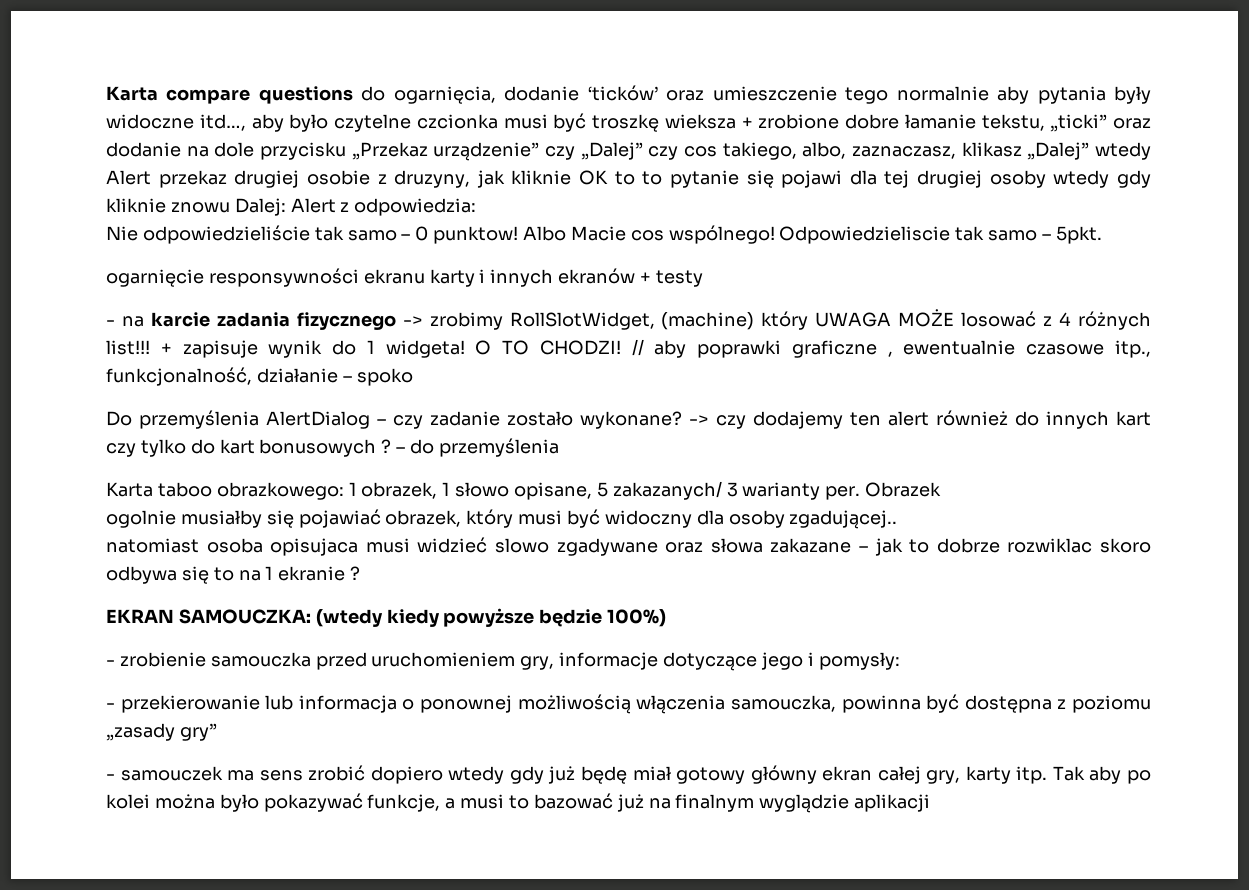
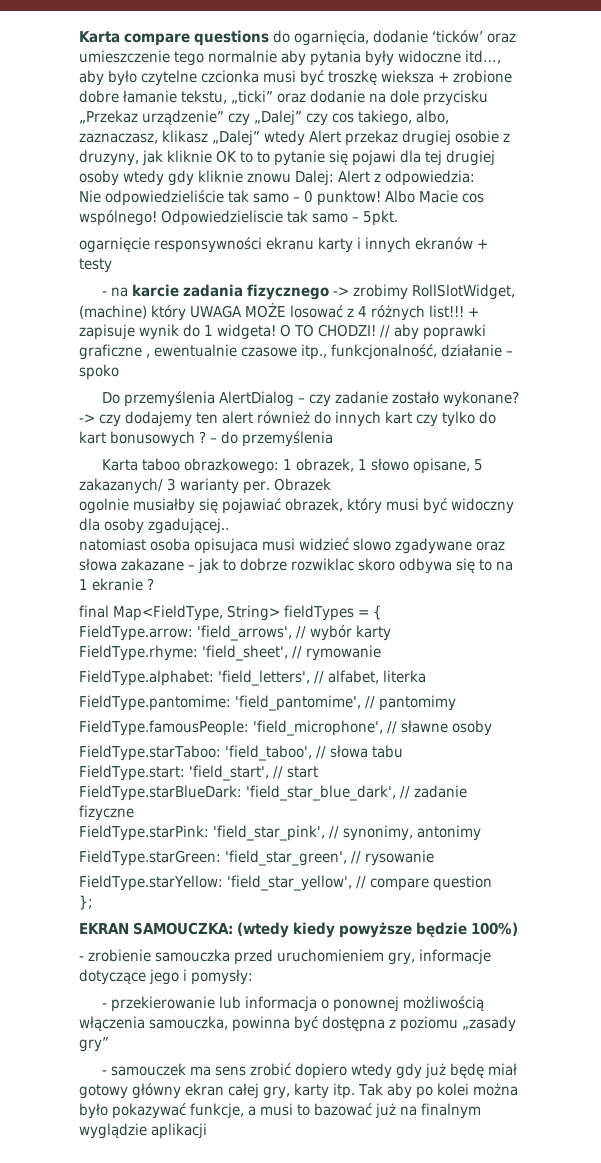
+ final Map<FieldType, String> fieldTypes = {
+ FieldType.arrow: 'field_arrows', // wybór karty
+ FieldType.rhyme: 'field_sheet', // rymowanie
+ FieldType.alphabet: 'field_letters', // alfabet, literka
+ FieldType.pantomime: 'field_pantomime', // pantomimy
+ FieldType.famousPeople: 'field_microphone', // sławne osoby
+ FieldType.starTaboo: 'field_taboo', // słowa tabu
+ FieldType.start: 'field_start', // start
+ FieldType.starBlueDark: 'field_star_blue_dark', // zadanie fizyczne
+ FieldType.starPink: 'field_star_pink', // synonimy, antonimy
+ FieldType.starGreen: 'field_star_green', // rysowanie
+ FieldType.starYellow: 'field_star_yellow', // compare question
+ };

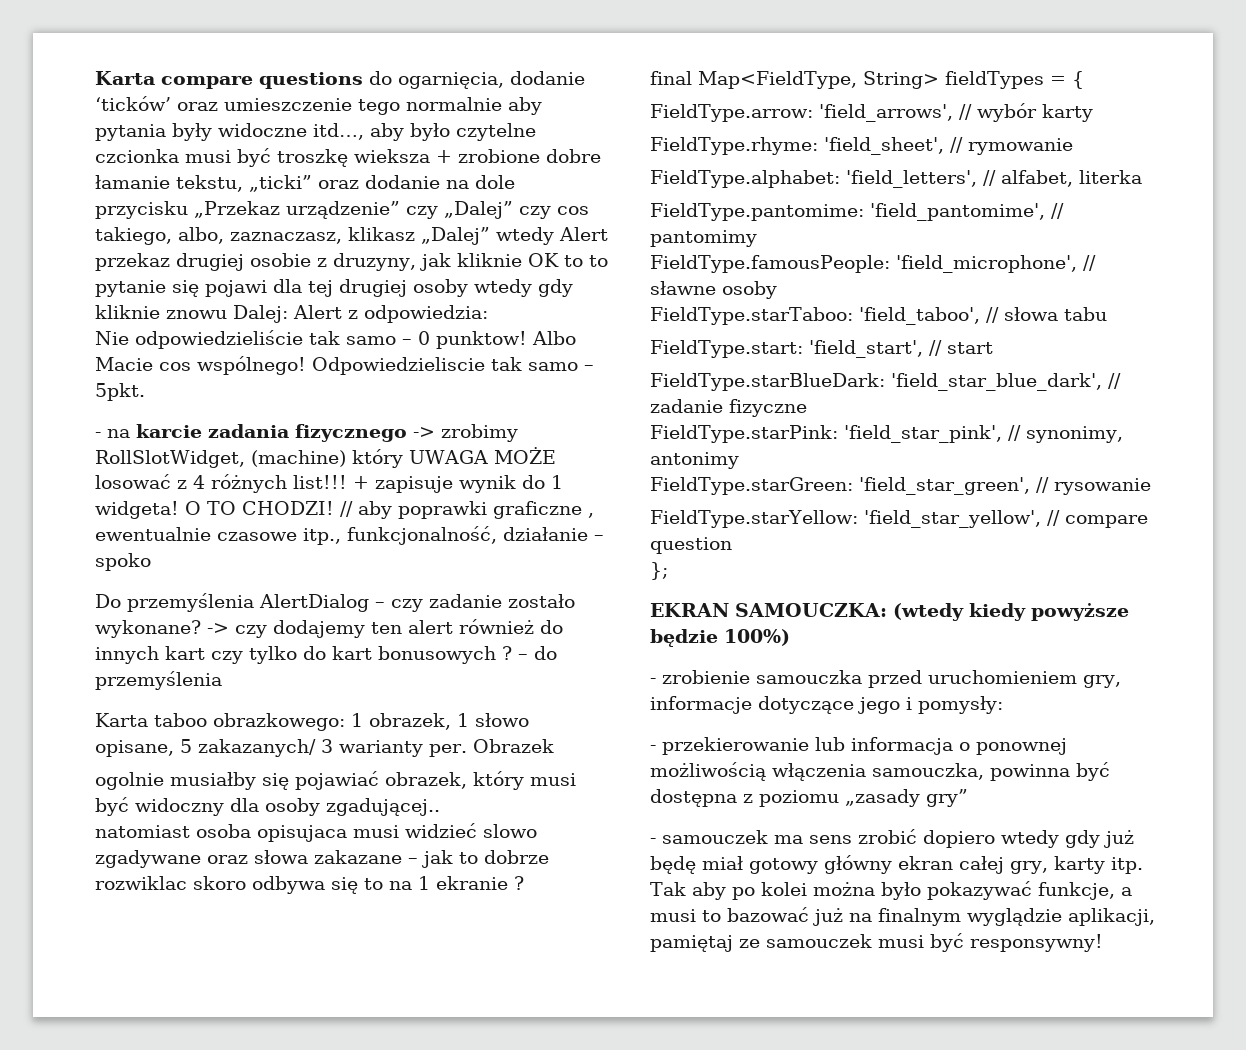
- ogarnięcie responsywności ekranu karty i innych ekranów + testy
- Tak aby po kolei można było pokazywać funkcje, a musi to bazować już na finalnym wyglądzie aplikacji
+ Tak aby po kolei można było pokazywać funkcje, a musi to bazować już na finalnym wyglądzie aplikacji, pamiętaj ze samouczek musi być responsywny!

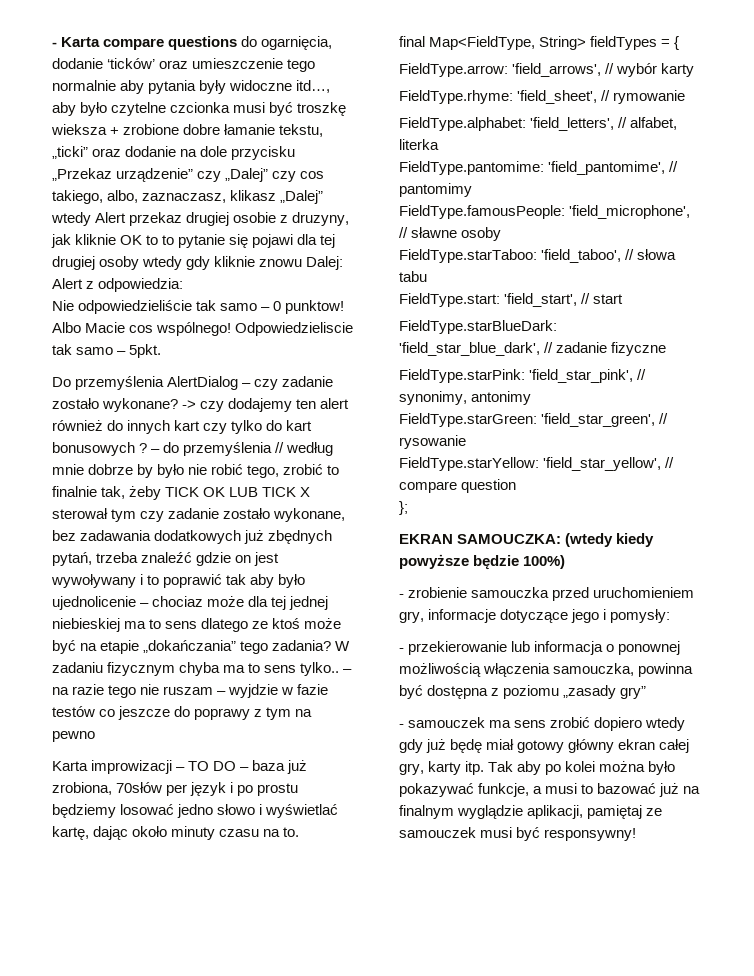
- Karta compare questions do ogarnięcia, dodanie ‘ticków’ oraz umieszczenie tego normalnie aby pytania były widoczne itd…, aby było czytelne czcionka musi być troszkę wieksza + zrobione dobre łamanie tekstu, „ticki” oraz dodanie na dole przycisku „Przekaz urządzenie” czy „Dalej” czy cos takiego, albo, zaznaczasz, klikasz „Dalej” wtedy Alert przekaz drugiej osobie z druzyny, jak kliknie OK to to pytanie się pojawi dla tej drugiej osoby wtedy gdy kliknie znowu Dalej:
+ - Karta compare questions do ogarnięcia, dodanie ‘ticków’ oraz umieszczenie tego normalnie aby pytania były widoczne itd…, aby było czytelne czcionka musi być troszkę wieksza + zrobione dobre łamanie tekstu, „ticki” oraz dodanie na dole przycisku „Przekaz urządzenie” czy „Dalej” czy cos takiego, albo, zaznaczasz, klikasz „Dalej” wtedy Alert przekaz drugiej osobie z druzyny, jak kliknie OK to to pytanie się pojawi dla tej drugiej osoby wtedy gdy kliknie znowu Dalej:
- - na karcie zadania fizycznego -> zrobimy RollSlotWidget, (machine) który UWAGA MOŻE losować z 4 różnych list!!! + zapisuje wynik do 1 widgeta! O TO CHODZI! // aby poprawki graficzne , ewentualnie czasowe itp., funkcjonalność, działanie – spoko
- – do przemyślenia
- Karta taboo obrazkowego: 1 obrazek, 1 słowo opisane, 5 zakazanych/ 3 warianty per. Obrazek
- ogolnie musiałby się pojawiać obrazek, który musi być widoczny dla osoby zgadującej..
- natomiast osoba opisujaca musi widzieć slowo zgadywane oraz słowa zakazane – jak to dobrze rozwiklac skoro odbywa się to na 1 ekranie ?
+ – do przemyślenia // według mnie dobrze by było nie robić tego, zrobić to finalnie tak, żeby TICK OK LUB TICK X sterował tym czy zadanie zostało wykonane, bez zadawania dodatkowych już zbędnych pytań, trzeba znaleźć gdzie on jest wywoływany i to poprawić tak aby było ujednolicenie – chociaz może dla tej jednej niebieskiej ma to sens dlatego ze ktoś może być na etapie „dokańczania” tego zadania? W zadaniu fizycznym chyba ma to sens tylko.. – na razie tego nie ruszam – wyjdzie w fazie testów co jeszcze do poprawy z tym na pewno
+ Karta improwizacji – TO DO – baza już zrobiona, 70słów per język i po prostu będziemy losować jedno słowo i wyświetlać kartę, dając około minuty czasu na to.

